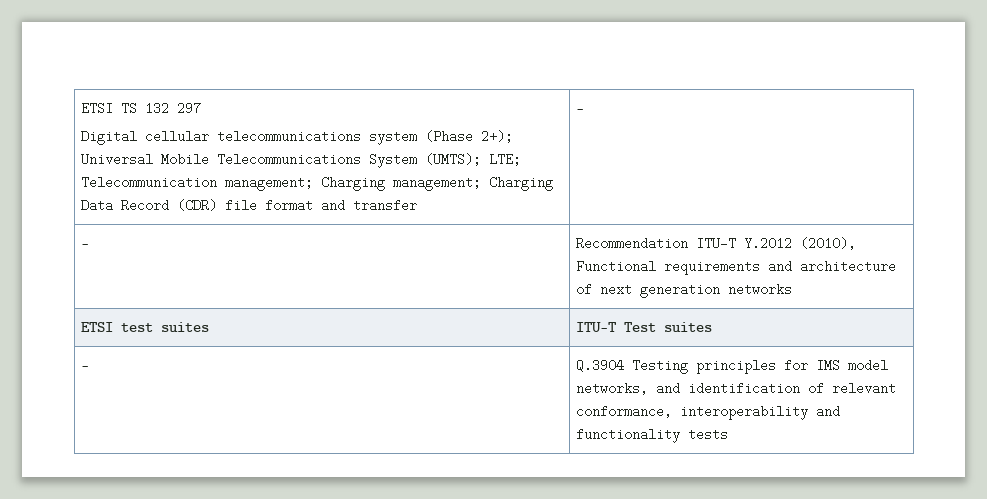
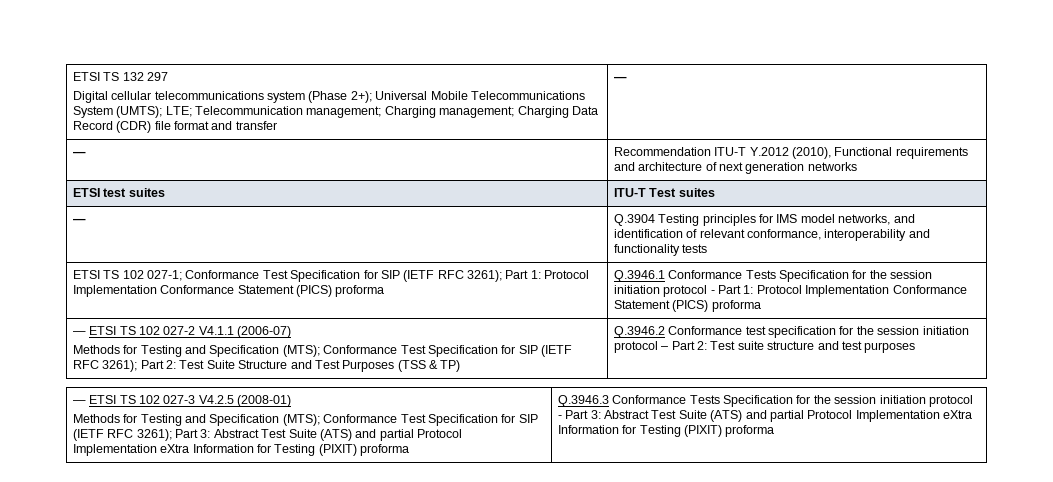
+ ETSI TS 102 027-1; Conformance Test Specification for SIP (IETF RFC 3261); Part 1: Protocol Implementation Conformance Statement (PICS) proforma | Q.3946.1 Conformance Tests Specification for the session initiation protocol - Part 1: Protocol Implementation Conformance Statement (PICS) proforma
+ — ETSI TS 102 027-2 V4.1.1 (2006-07)
+ Methods for Testing and Specification (MTS); Conformance Test Specification for SIP (IETF RFC 3261); Part 2: Test Suite Structure and Test Purposes (TSS & TP) | Q.3946.2 Conformance test specification for the session initiation protocol – Part 2: Test suite structure and test purposes
+ — ETSI TS 102 027-3 V4.2.5 (2008-01)
+ Methods for Testing and Specification (MTS); Conformance Test Specification for SIP (IETF RFC 3261); Part 3: Abstract Test Suite (ATS) and partial Protocol Implementation eXtra Information for Testing (PIXIT) proforma | Q.3946.3 Conformance Tests Specification for the session initiation protocol - Part 3: Abstract Test Suite (ATS) and partial Protocol Implementation eXtra Information for Testing (PIXIT) proforma

